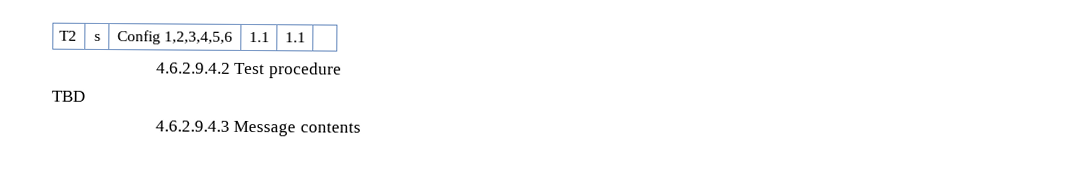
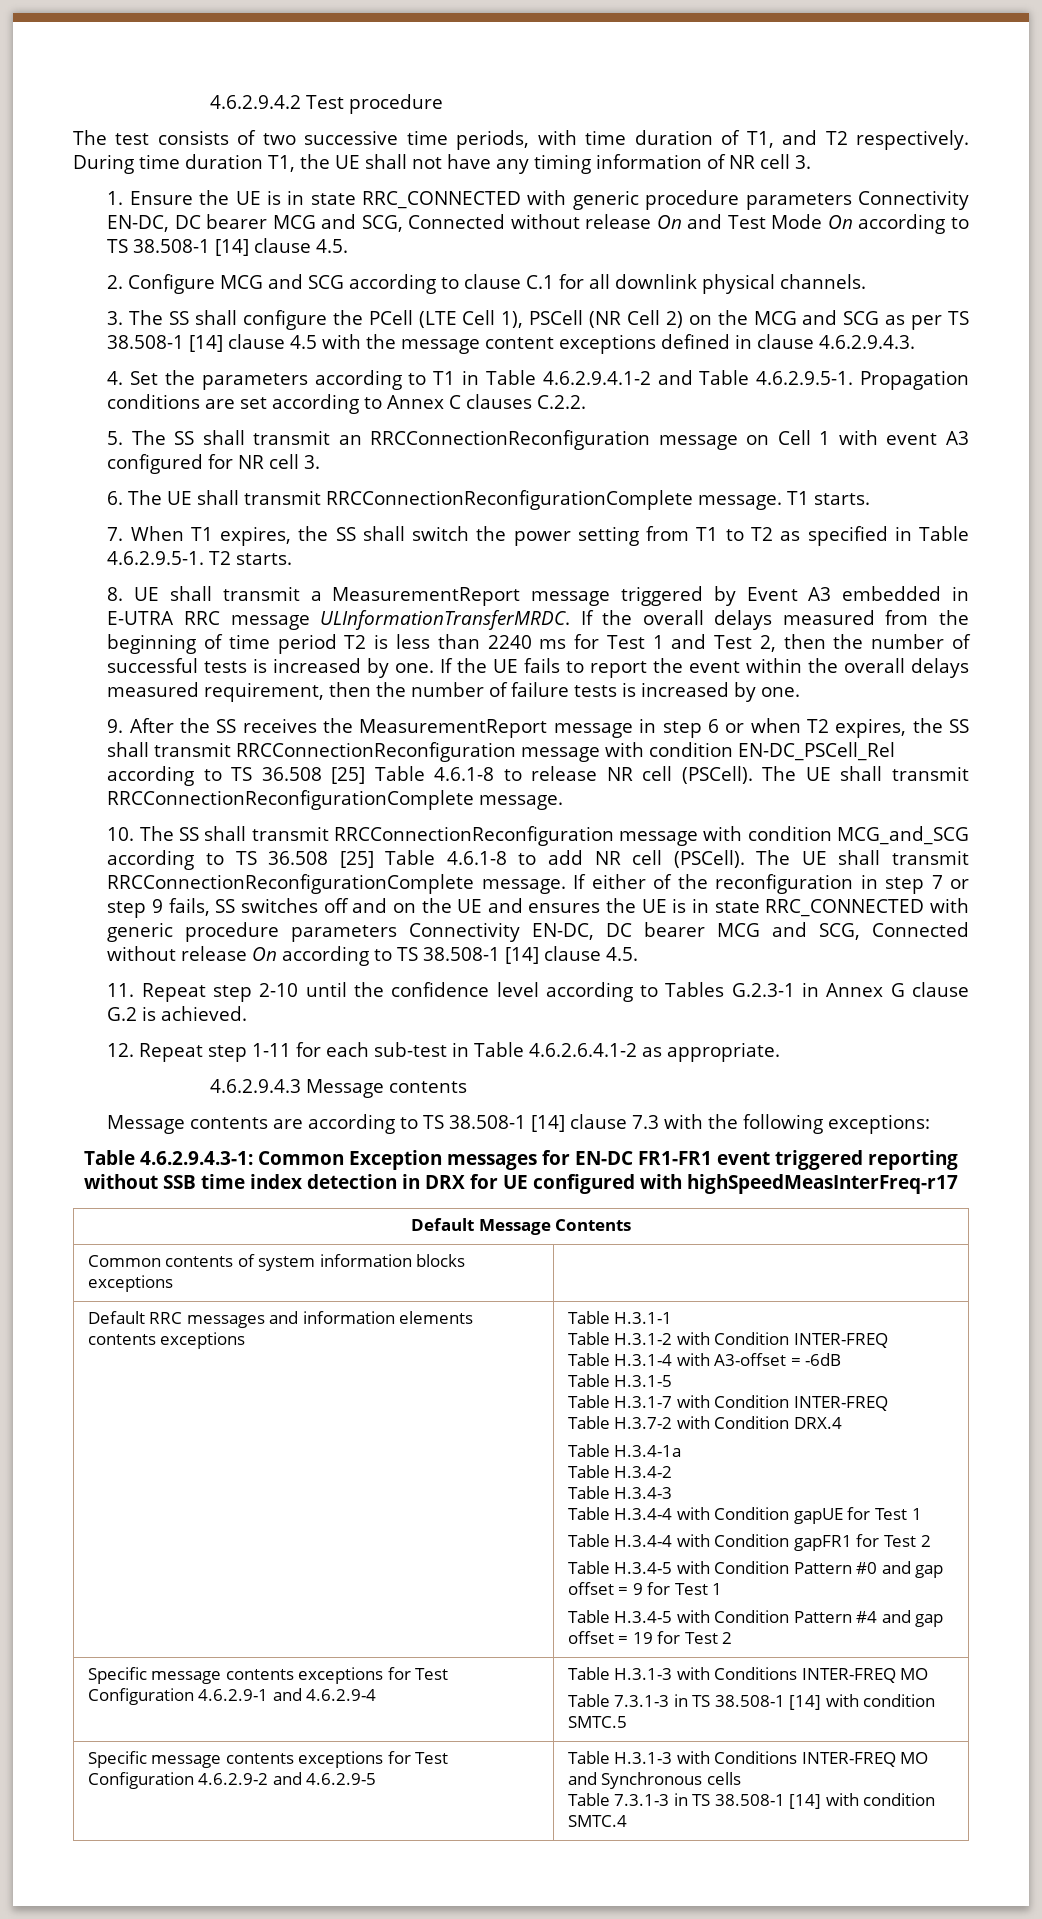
- T2 | s | Config 1,2,3,4,5,6 | 1.1 | 1.1 |
  4.6.2.9.4.2 Test procedure
- TBD
+ The test consists of two successive time periods, with time duration of T1, and T2 respectively. During time duration T1, the UE shall not have any timing information of NR cell 3.
+ 1. Ensure the UE is in state RRC_CONNECTED with generic procedure parameters Connectivity EN-DC, DC bearer MCG and SCG, Connected without release On and Test Mode On according to TS 38.508-1 [14] clause 4.5.
+ 2. Configure MCG and SCG according to clause C.1 for all downlink physical channels.
+ 3. The SS shall configure the PCell (LTE Cell 1), PSCell (NR Cell 2) on the MCG and SCG as per TS 38.508-1 [14] clause 4.5 with the message content exceptions defined in clause 4.6.2.9.4.3.
+ 4. Set the parameters according to T1 in Table 4.6.2.9.4.1-2 and Table 4.6.2.9.5-1. Propagation conditions are set according to Annex C clauses C.2.2.
+ 5. The SS shall transmit an RRCConnectionReconfiguration message on Cell 1 with event A3 configured for NR cell 3.
+ 6. The UE shall transmit RRCConnectionReconfigurationComplete message. T1 starts.
+ 7. When T1 expires, the SS shall switch the power setting from T1 to T2 as specified in Table 4.6.2.9.5-1. T2 starts.
+ 8. UE shall transmit a MeasurementReport message triggered by Event A3 embedded in E-UTRA RRC message ULInformationTransferMRDC. If the overall delays measured from the beginning of time period T2 is less than 2240 ms for Test 1 and Test 2, then the number of successful tests is increased by one. If the UE fails to report the event within the overall delays measured requirement, then the number of failure tests is increased by one.
+ 9. After the SS receives the MeasurementReport message in step 6 or when T2 expires, the SS shall transmit RRCConnectionReconfiguration message with condition EN-DC_PSCell_Rel according to TS 36.508 [25] Table 4.6.1-8 to release NR cell (PSCell). The UE shall transmit RRCConnectionReconfigurationComplete message.
+ 10. The SS shall transmit RRCConnectionReconfiguration message with condition MCG_and_SCG according to TS 36.508 [25] Table 4.6.1-8 to add NR cell (PSCell). The UE shall transmit RRCConnectionReconfigurationComplete message. If either of the reconfiguration in step 7 or step 9 fails, SS switches off and on the UE and ensures the UE is in state RRC_CONNECTED with generic procedure parameters Connectivity EN-DC, DC bearer MCG and SCG, Connected without release On according to TS 38.508-1 [14] clause 4.5.
+ 11. Repeat step 2-10 until the confidence level according to Tables G.2.3-1 in Annex G clause G.2 is achieved.
+ 12. Repeat step 1-11 for each sub-test in Table 4.6.2.6.4.1-2 as appropriate.
  4.6.2.9.4.3 Message contents
+ Message contents are according to TS 38.508-1 [14] clause 7.3 with the following exceptions:
+ Table 4.6.2.9.4.3-1: Common Exception messages for EN-DC FR1-FR1 event triggered reporting without SSB time index detection in DRX for UE configured with highSpeedMeasInterFreq-r17
+ Default Message Contents
+ Common contents of system information blocks exceptions |
+ Default RRC messages and information elements contents exceptions | Table H.3.1-1
+ Table H.3.1-2 with Condition INTER-FREQ
+ Table H.3.1-4 with A3-offset = -6dB
+ Table H.3.1-5
+ Table H.3.1-7 with Condition INTER-FREQ
+ Table H.3.7-2 with Condition DRX.4
+ Table H.3.4-1a
+ Table H.3.4-2
+ Table H.3.4-3
+ Table H.3.4-4 with Condition gapUE for Test 1
+ Table H.3.4-4 with Condition gapFR1 for Test 2
+ Table H.3.4-5 with Condition Pattern #0 and gap offset = 9 for Test 1
+ Table H.3.4-5 with Condition Pattern #4 and gap offset = 19 for Test 2
+ Specific message contents exceptions for Test Configuration 4.6.2.9-1 and 4.6.2.9-4 | Table H.3.1-3 with Conditions INTER-FREQ MO
+ Table 7.3.1-3 in TS 38.508-1 [14] with condition SMTC.5
+ Specific message contents exceptions for Test Configuration 4.6.2.9-2 and 4.6.2.9-5 | Table H.3.1-3 with Conditions INTER-FREQ MO and Synchronous cells
+ Table 7.3.1-3 in TS 38.508-1 [14] with condition SMTC.4

